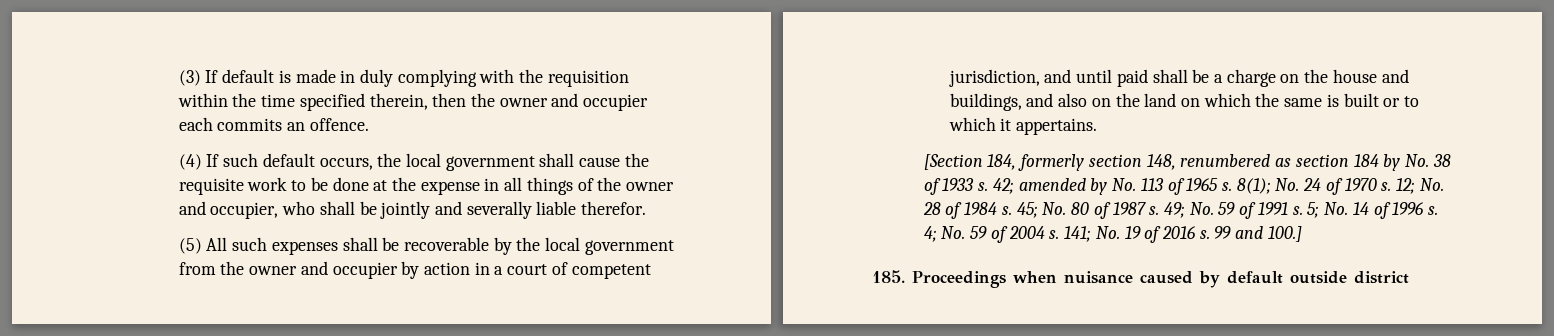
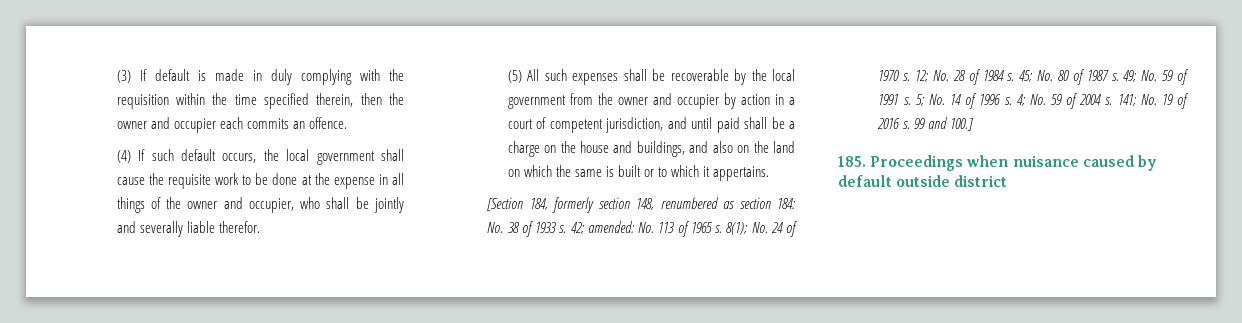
- [Section 184, formerly section 148, renumbered as section 184 by No. 38 of 1933 s.
+ [Section 184, formerly section 148, renumbered as section 184: No. 38 of 1933 s.
- 42; amended by No. 113 of 1965 s.
+ 42; amended: No. 113 of 1965 s.

